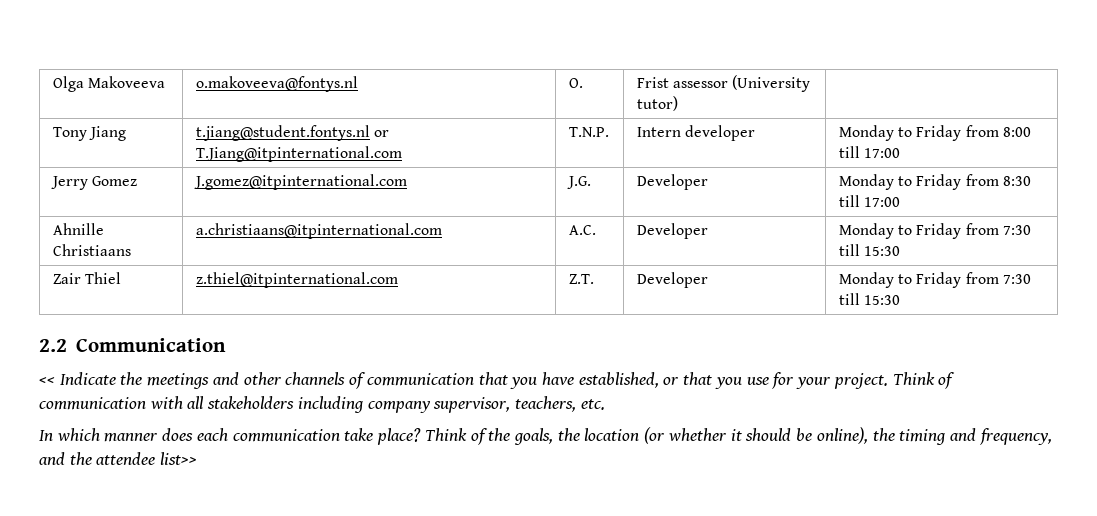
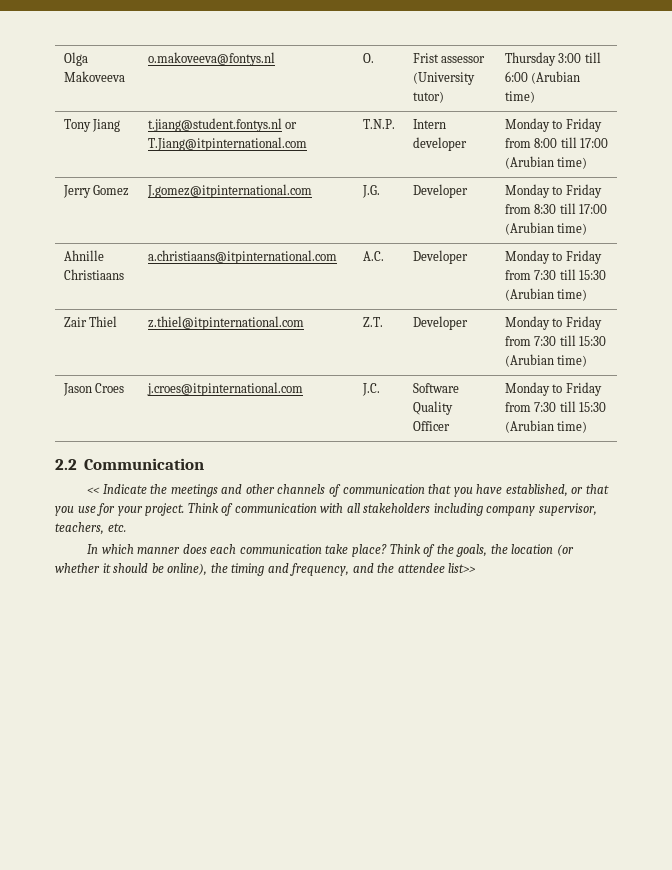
- Olga Makoveeva | o.makoveeva@fontys.nl | O. | Frist assessor (University tutor) |
+ Olga Makoveeva | o.makoveeva@fontys.nl | O. | Frist assessor (University tutor) | Thursday 3:00 till 6:00 (Arubian time)
- Tony Jiang | t.jiang@student.fontys.nl or T.Jiang@itpinternational.com | T.N.P. | Intern developer | Monday to Friday from 8:00 till 17:00
+ Tony Jiang | t.jiang@student.fontys.nl or T.Jiang@itpinternational.com | T.N.P. | Intern developer | Monday to Friday from 8:00 till 17:00 (Arubian time)
- Jerry Gomez | J.gomez@itpinternational.com | J.G. | Developer | Monday to Friday from 8:30 till 17:00
+ Jerry Gomez | J.gomez@itpinternational.com | J.G. | Developer | Monday to Friday from 8:30 till 17:00 (Arubian time)
- Ahnille Christiaans | a.christiaans@itpinternational.com | A.C. | Developer | Monday to Friday from 7:30 till 15:30
+ Ahnille Christiaans | a.christiaans@itpinternational.com | A.C. | Developer | Monday to Friday from 7:30 till 15:30 (Arubian time)
- Zair Thiel | z.thiel@itpinternational.com | Z.T. | Developer | Monday to Friday from 7:30 till 15:30
+ Zair Thiel | z.thiel@itpinternational.com | Z.T. | Developer | Monday to Friday from 7:30 till 15:30 (Arubian time)
+ Jason Croes | j.croes@itpinternational.com | J.C. | Software Quality Officer | Monday to Friday from 7:30 till 15:30 (Arubian time)

